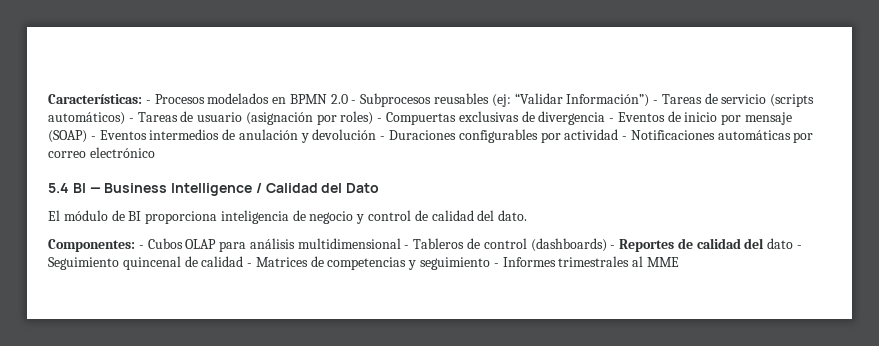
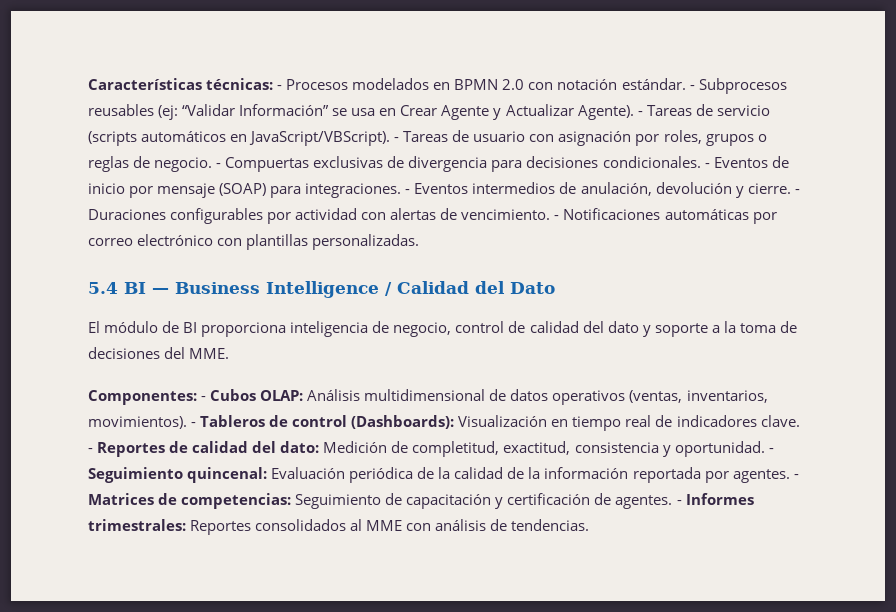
- Características: - Procesos modelados en BPMN 2.0 - Subprocesos reusables (ej: “Validar Información”) - Tareas de servicio (scripts automáticos) - Tareas de usuario (asignación por roles) - Compuertas exclusivas de divergencia - Eventos de inicio por mensaje (SOAP) - Eventos intermedios de anulación y devolución - Duraciones configurables por actividad - Notificaciones automáticas por correo electrónico
+ Características técnicas: - Procesos modelados en BPMN 2.0 con notación estándar. - Subprocesos reusables (ej: “Validar Información” se usa en Crear Agente y Actualizar Agente). - Tareas de servicio (scripts automáticos en JavaScript/VBScript). - Tareas de usuario con asignación por roles, grupos o reglas de negocio. - Compuertas exclusivas de divergencia para decisiones condicionales. - Eventos de inicio por mensaje (SOAP) para integraciones. - Eventos intermedios de anulación, devolución y cierre. - Duraciones configurables por actividad con alertas de vencimiento. - Notificaciones automáticas por correo electrónico con plantillas personalizadas.
- El módulo de BI proporciona inteligencia de negocio y control de calidad del dato.
- Componentes: - Cubos OLAP para análisis multidimensional - Tableros de control (dashboards) - Reportes de calidad del dato - Seguimiento quincenal de calidad - Matrices de competencias y seguimiento - Informes trimestrales al MME
+ El módulo de BI proporciona inteligencia de negocio, control de calidad del dato y soporte a la toma de decisiones del MME.
+ Componentes: - Cubos OLAP: Análisis multidimensional de datos operativos (ventas, inventarios, movimientos). - Tableros de control (Dashboards): Visualización en tiempo real de indicadores clave. - Reportes de calidad del dato: Medición de completitud, exactitud, consistencia y oportunidad. - Seguimiento quincenal: Evaluación periódica de la calidad de la información reportada por agentes. - Matrices de competencias: Seguimiento de capacitación y certificación de agentes. - Informes trimestrales: Reportes consolidados al MME con análisis de tendencias.

